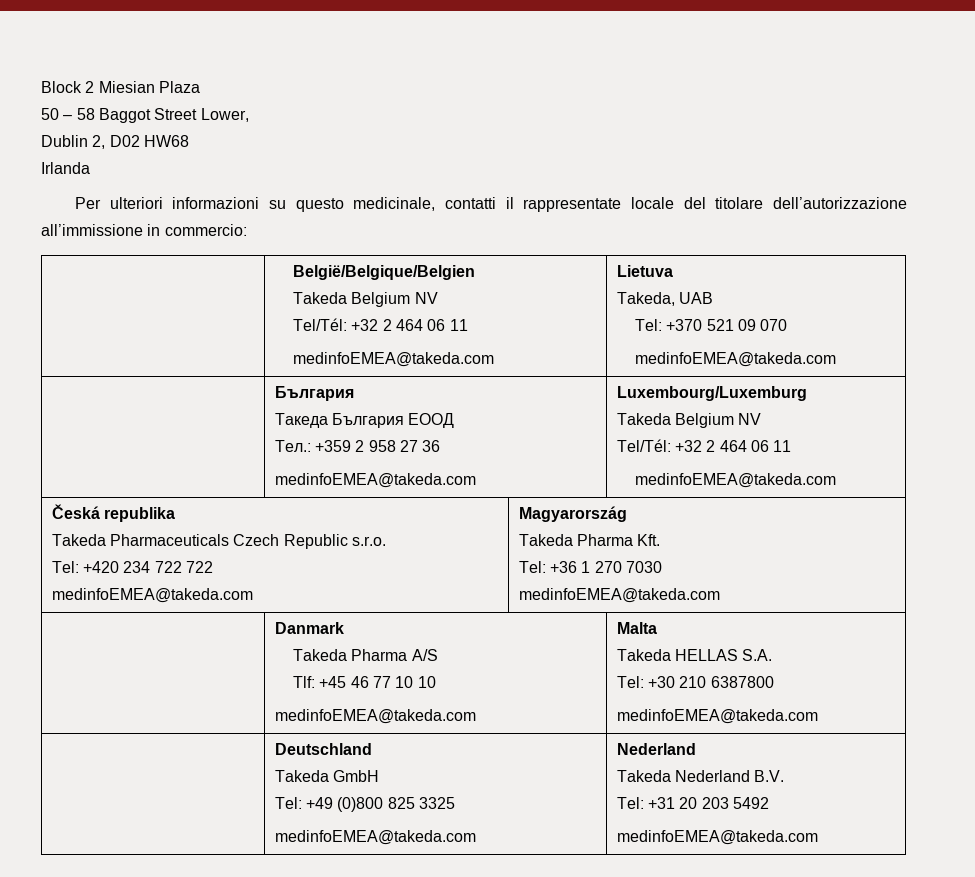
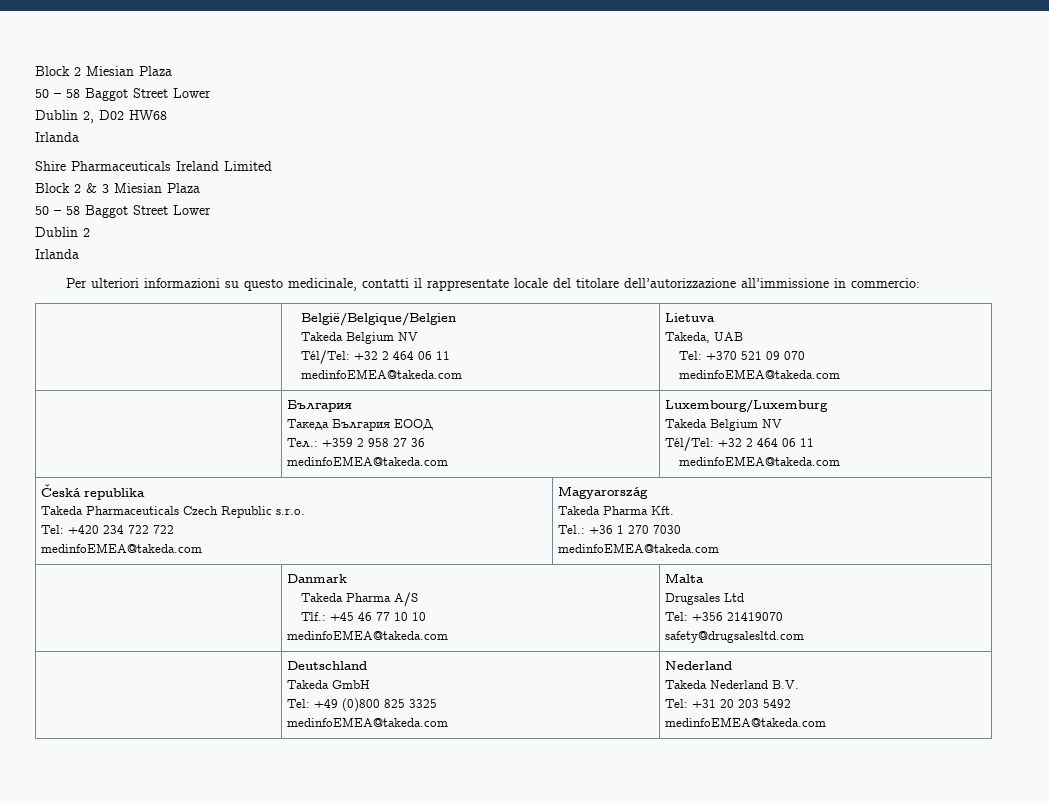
  Block 2 Miesian Plaza
- 50 – 58 Baggot Street Lower,
+ 50 – 58 Baggot Street Lower
+ Shire Pharmaceuticals Ireland Limited
+ Block 2 & 3 Miesian Plaza
+ 50 – 58 Baggot Street Lower
+ Dublin 2
+ Irlanda
  | België/Belgique/Belgien
  Takeda Belgium NV
- Tel/Tél: +32 2 464 06 11
+ Tél/Tel: +32 2 464 06 11
  | България
  Такеда България ЕООД
  Тел.: +359 2 958 27 36
  medinfoEMEA@takeda.com | Luxembourg/Luxemburg
  Takeda Belgium NV
- Tel/Tél: +32 2 464 06 11
+ Tél/Tel: +32 2 464 06 11
  Česká republika
  Takeda Pharmaceuticals Czech Republic s.r.o.
  Tel: +420 234 722 722
  medinfoEMEA@takeda.com | Magyarország
  Takeda Pharma Kft.
- Tel: +36 1 270 7030
+ Tel.: +36 1 270 7030
  | Danmark
  Takeda Pharma A/S
- Tlf: +45 46 77 10 10
+ Tlf.: +45 46 77 10 10
  medinfoEMEA@takeda.com | Malta
- Τakeda HELLAS S.A.
- Tel: +30 210 6387800
- medinfoEMEA@takeda.com
+ Drugsales Ltd
+ Tel: +356 21419070
+ safety@drugsalesltd.com

